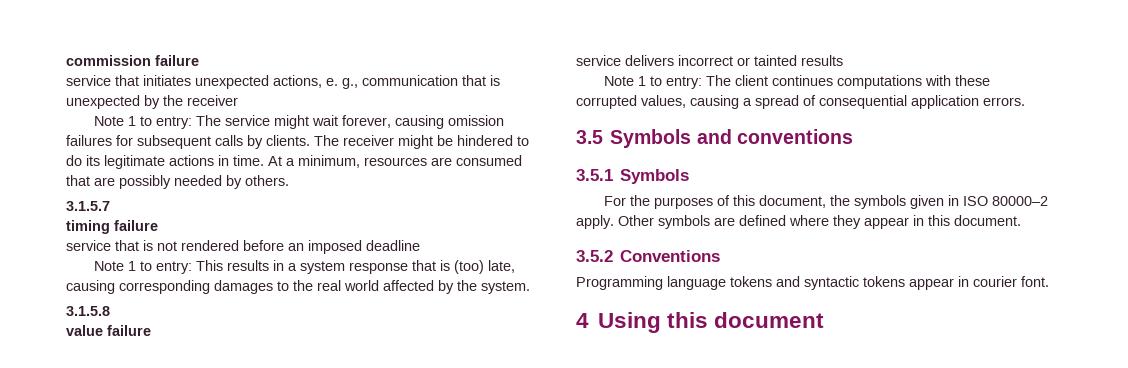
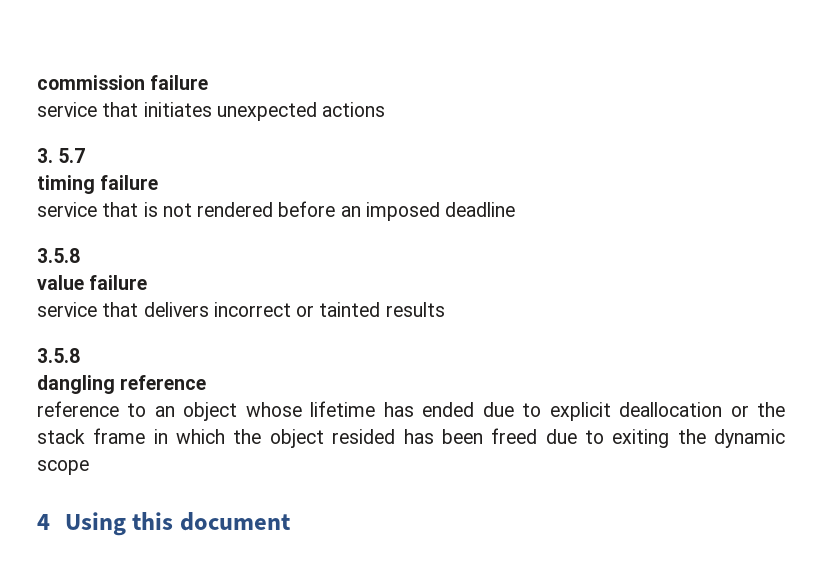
- service that initiates unexpected actions, e. g., communication that is unexpected by the receiver
- Note 1 to entry: The service might wait forever, causing omission failures for subsequent calls by clients. The receiver might be hindered to do its legitimate actions in time. At a minimum, resources are consumed that are possibly needed by others.
- 3.1.5.7
+ service that initiates unexpected actions
+ 3. 5.7
  service that is not rendered before an imposed deadline
- Note 1 to entry: This results in a system response that is (too) late, causing corresponding damages to the real world affected by the system.
- 3.1.5.8
+ 3.5.8
- service delivers incorrect or tainted results
- Note 1 to entry: The client continues computations with these corrupted values, causing a spread of consequential application errors.
- 3.5 Symbols and conventions
- 3.5.1 Symbols
- For the purposes of this document, the symbols given in ISO 80000–2 apply. Other symbols are defined where they appear in this document.
- 3.5.2 Conventions
- Programming language tokens and syntactic tokens appear in courier font.
+ service that delivers incorrect or tainted results
+ 3.5.8
+ dangling reference
+ reference to an object whose lifetime has ended due to explicit deallocation or the stack frame in which the object resided has been freed due to exiting the dynamic scope

